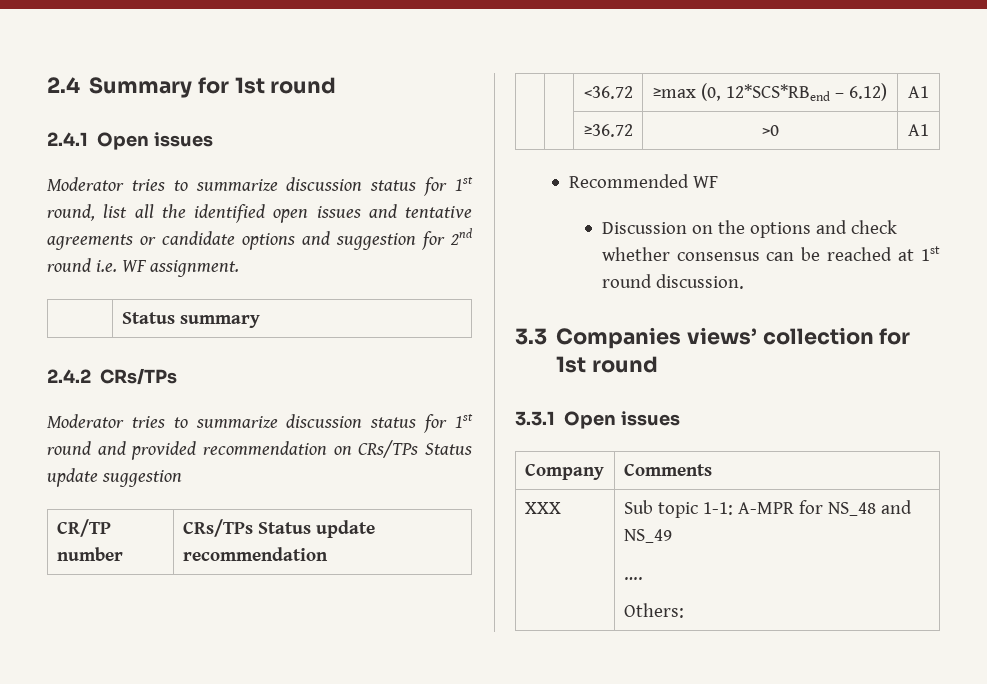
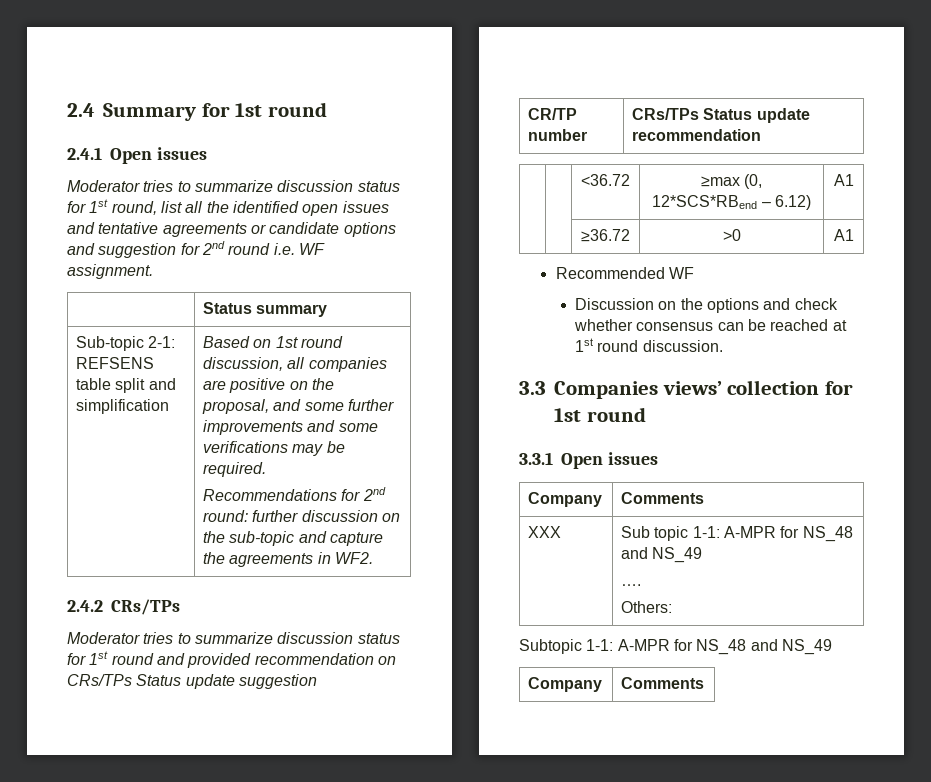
+ Sub-topic 2-1: REFSENS table split and simplification | Based on 1st round discussion, all companies are positive on the proposal, and some further improvements and some verifications may be required.
+ Recommendations for 2nd round: further discussion on the sub-topic and capture the agreements in WF2.
+ Subtopic 1-1: A-MPR for NS_48 and NS_49
+ Company | Comments

